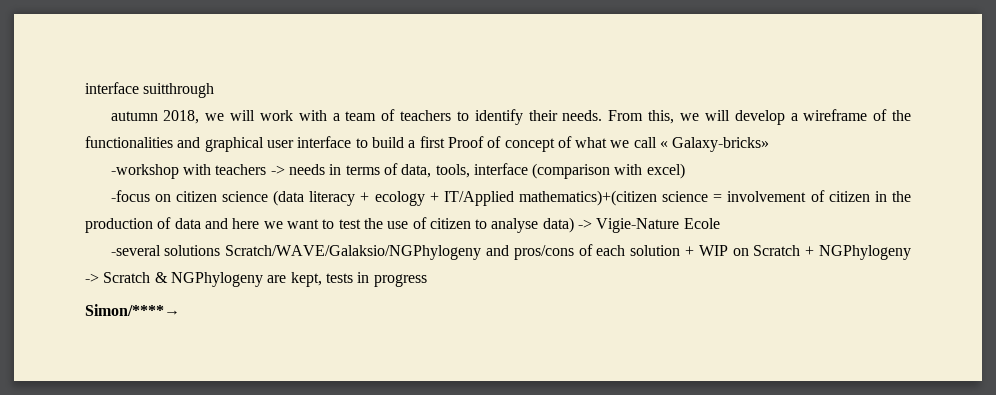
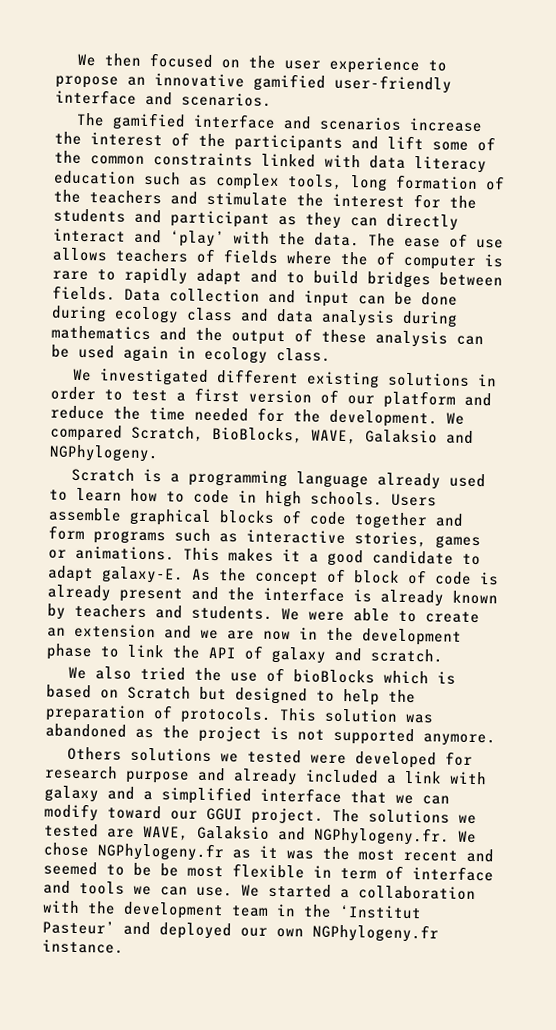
- interface suitthrough
- autumn 2018, we will work with a team of teachers to identify their needs. From this, we will develop a wireframe of the functionalities and graphical user interface to build a first Proof of concept of what we call « Galaxy-bricks»
- -workshop with teachers -> needs in terms of data, tools, interface (comparison with excel)
- -focus on citizen science (data literacy + ecology + IT/Applied mathematics)+(citizen science = involvement of citizen in the production of data and here we want to test the use of citizen to analyse data) -> Vigie-Nature Ecole
- -several solutions Scratch/WAVE/Galaksio/NGPhylogeny and pros/cons of each solution + WIP on Scratch + NGPhylogeny -> Scratch & NGPhylogeny are kept, tests in progress
- Simon/****→
+ We then focused on the user experience to propose an innovative gamified user-friendly interface and scenarios.
+ The gamified interface and scenarios increase the interest of the participants and lift some of the common constraints linked with data literacy education such as complex tools, long formation of the teachers and stimulate the interest for the students and participant as they can directly interact and ‘play’ with the data. The ease of use allows teachers of fields where the of computer is rare to rapidly adapt and to build bridges between fields. Data collection and input can be done during ecology class and data analysis during mathematics and the output of these analysis can be used again in ecology class.
+ We investigated different existing solutions in order to test a first version of our platform and reduce the time needed for the development. We compared Scratch, BioBlocks, WAVE, Galaksio and NGPhylogeny.
+ Scratch is a programming language already used to learn how to code in high schools. Users assemble graphical blocks of code together and form programs such as interactive stories, games or animations. This makes it a good candidate to adapt galaxy-E. As the concept of block of code is already present and the interface is already known by teachers and students. We were able to create an extension and we are now in the development phase to link the API of galaxy and scratch.
+ We also tried the use of bioBlocks which is based on Scratch but designed to help the preparation of protocols. This solution was abandoned as the project is not supported anymore.
+ Others solutions we tested were developed for research purpose and already included a link with galaxy and a simplified interface that we can modify toward our GGUI project. The solutions we tested are WAVE, Galaksio and NGPhylogeny.fr. We chose NGPhylogeny.fr as it was the most recent and seemed to be be most flexible in term of interface and tools we can use. We started a collaboration with the development team in the ‘Institut Pasteur’ and deployed our own NGPhylogeny.fr instance.

